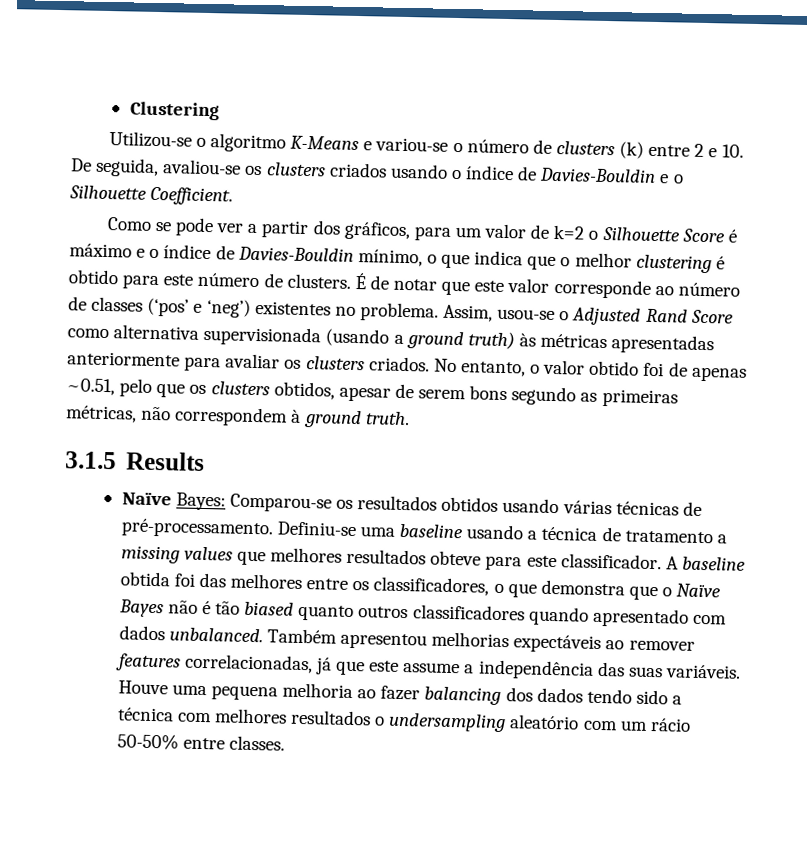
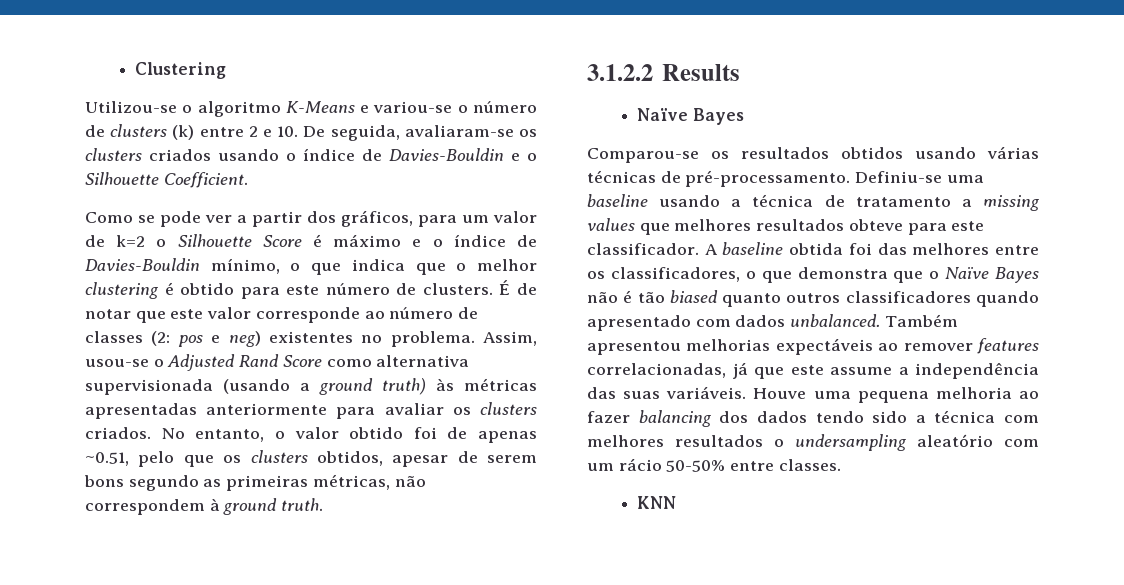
- Utilizou-se o algoritmo K-Means e variou-se o número de clusters (k) entre 2 e 10. De seguida, avaliou-se os clusters criados usando o índice de Davies-Bouldin e o Silhouette Coefficient.
+ Utilizou-se o algoritmo K-Means e variou-se o número de clusters (k) entre 2 e 10. De seguida, avaliaram-se os clusters criados usando o índice de Davies-Bouldin e o Silhouette Coefficient.
- É de notar que este valor corresponde ao número de classes (‘pos’ e ‘neg’) existentes no problema.
+ É de notar que este valor corresponde ao número de classes (2: pos e neg) existentes no problema.
- 3.1.5 Results
- Naïve Bayes: Comparou-se os resultados obtidos usando várias técnicas de pré-processamento.
+ 3.1.2.2 Results
+ Naïve Bayes
+ Comparou-se os resultados obtidos usando várias técnicas de pré-processamento.
+ KNN

